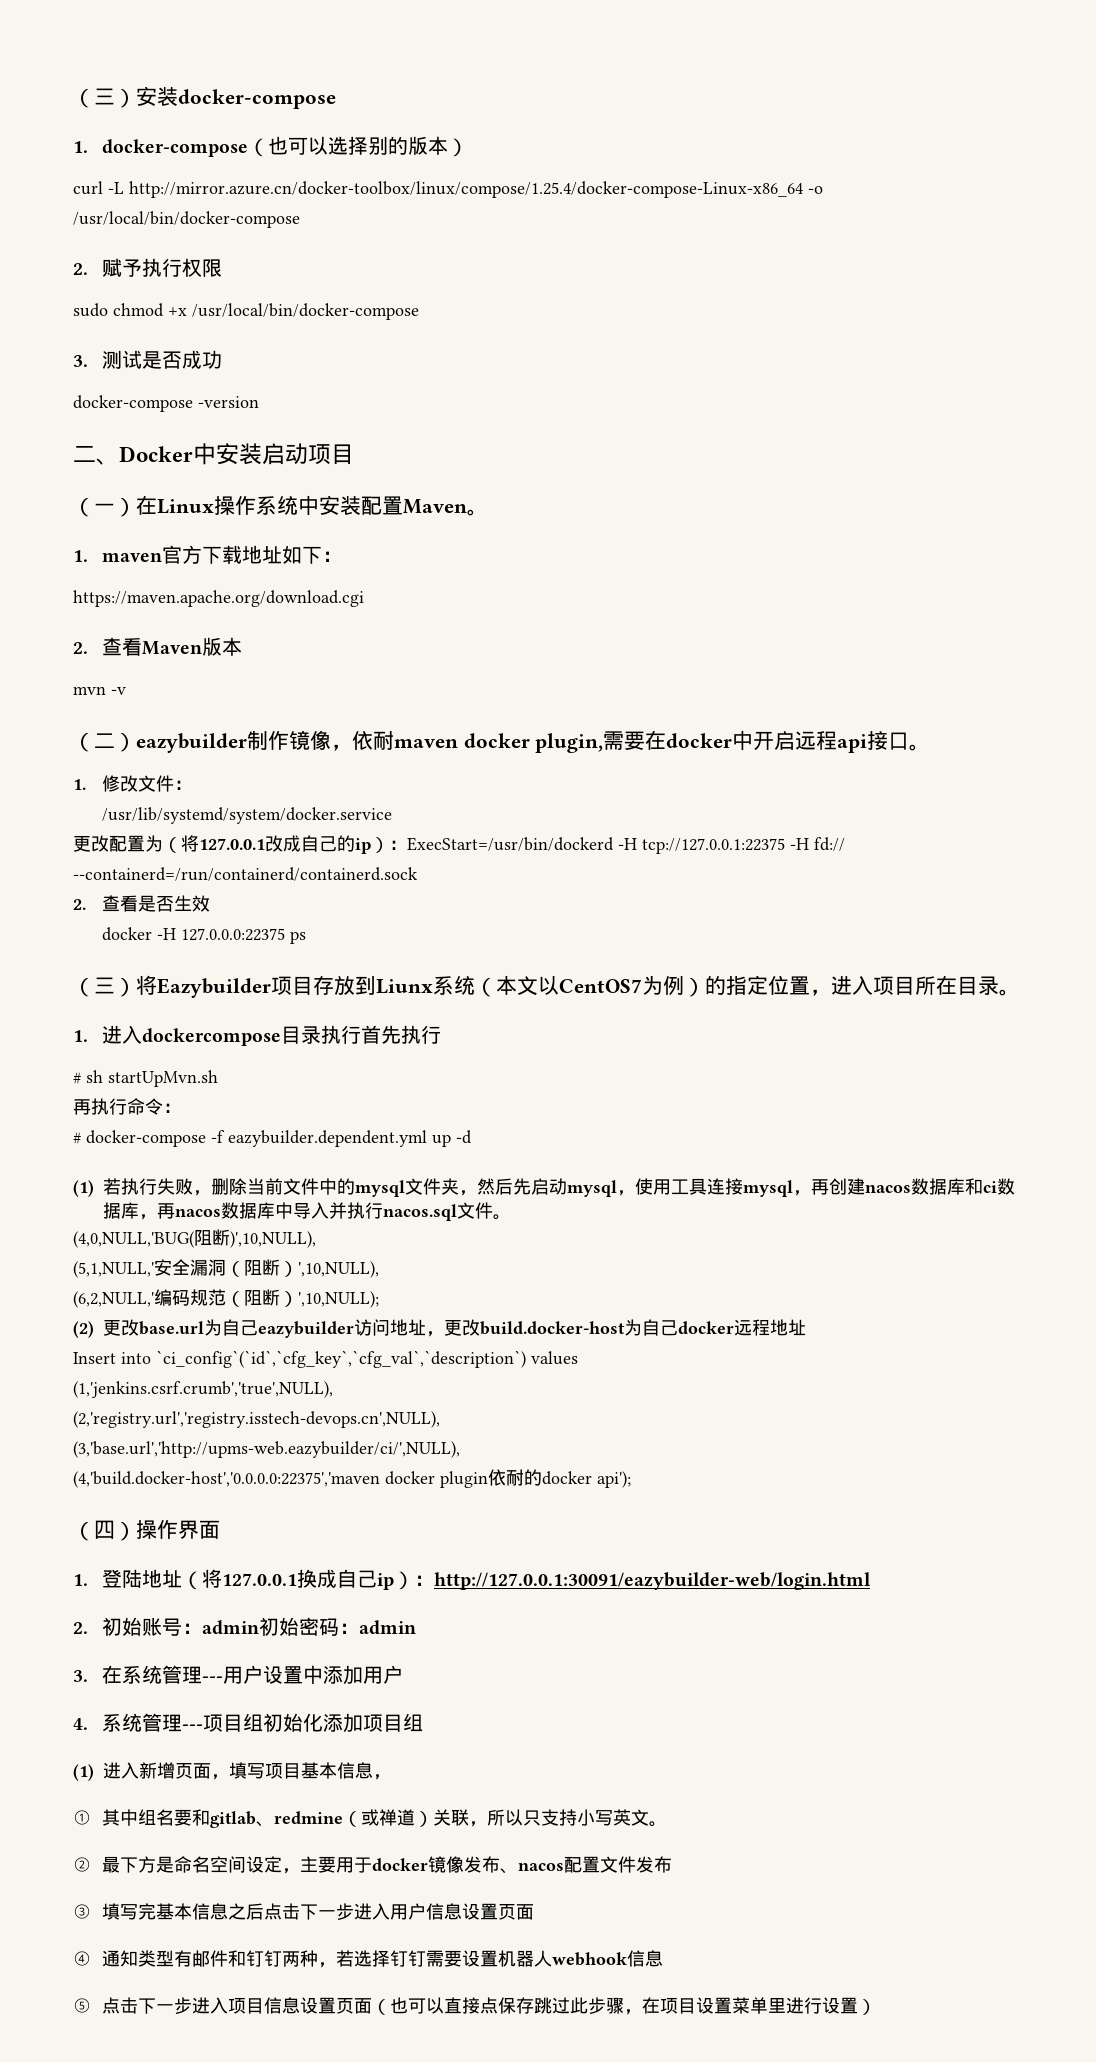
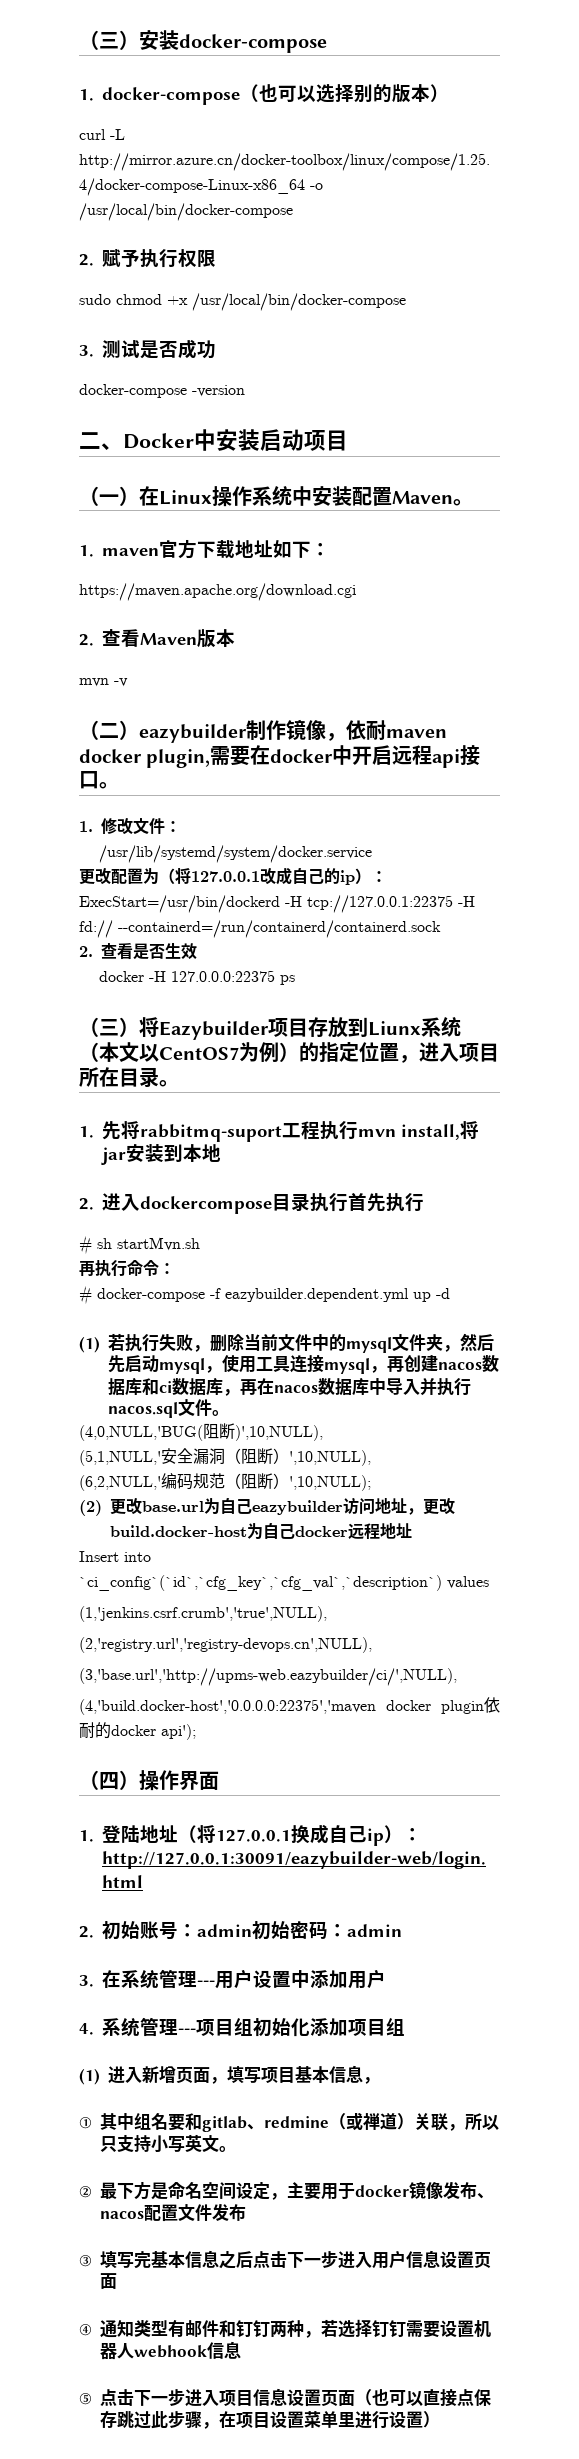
- 1.进入dockercompose目录执行首先执行
+ 1.先将rabbitmq-suport工程执行mvn install,将jar安装到本地
+ 2.进入dockercompose目录执行首先执行
- # sh startUpMvn.sh
+ # sh startMvn.sh
- (1)若执行失败，删除当前文件中的mysql文件夹，然后先启动mysql，使用工具连接mysql，再创建nacos数据库和ci数据库，再nacos数据库中导入并执行nacos.sql文件。
+ (1)若执行失败，删除当前文件中的mysql文件夹，然后先启动mysql，使用工具连接mysql，再创建nacos数据库和ci数据库，再在nacos数据库中导入并执行nacos.sql文件。
- (2,'registry.url','registry.isstech-devops.cn',NULL),
+ (2,'registry.url','registry-devops.cn',NULL),

